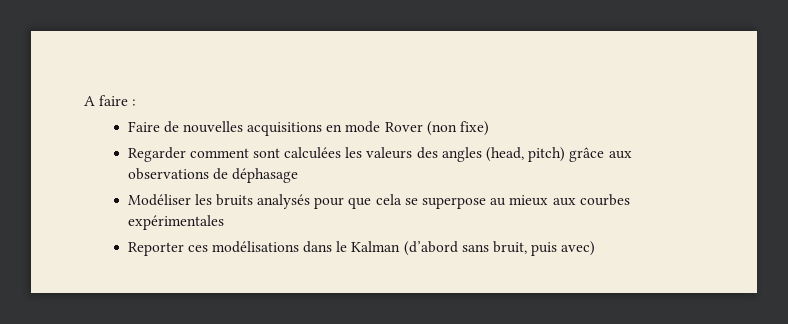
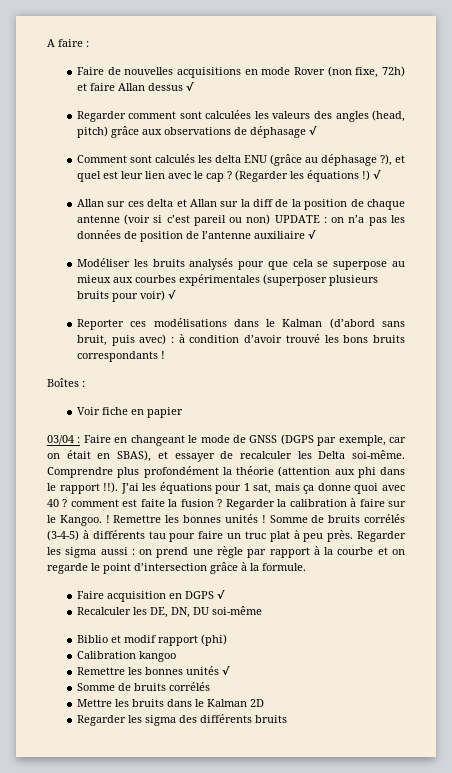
- Faire de nouvelles acquisitions en mode Rover (non fixe)
+ Faire de nouvelles acquisitions en mode Rover (non fixe, 72h) et faire Allan dessus √
- Regarder comment sont calculées les valeurs des angles (head, pitch) grâce aux observations de déphasage
+ Regarder comment sont calculées les valeurs des angles (head, pitch) grâce aux observations de déphasage √
+ Comment sont calculés les delta ENU (grâce au déphasage ?), et quel est leur lien avec le cap ? (Regarder les équations !) √
+ Allan sur ces delta et Allan sur la diff de la position de chaque antenne (voir si c’est pareil ou non) UPDATE : on n’a pas les données de position de l’antenne auxiliaire √
- Modéliser les bruits analysés pour que cela se superpose au mieux aux courbes expérimentales
+ Modéliser les bruits analysés pour que cela se superpose au mieux aux courbes expérimentales (superposer plusieurs bruits pour voir) √
- Reporter ces modélisations dans le Kalman (d’abord sans bruit, puis avec)
+ Reporter ces modélisations dans le Kalman (d’abord sans bruit, puis avec) : à condition d’avoir trouvé les bons bruits correspondants !
+ Boîtes :
+ Voir fiche en papier
+ 03/04 : Faire en changeant le mode de GNSS (DGPS par exemple, car on était en SBAS), et essayer de recalculer les Delta soi-même. Comprendre plus profondément la théorie (attention aux phi dans le rapport !!). J’ai les équations pour 1 sat, mais ça donne quoi avec 40 ? comment est faite la fusion ? Regarder la calibration à faire sur le Kangoo. ! Remettre les bonnes unités ! Somme de bruits corrélés (3-4-5) à différents tau pour faire un truc plat à peu près. Regarder les sigma aussi : on prend une règle par rapport à la courbe et on regarde le point d’intersection grâce à la formule.
+ Faire acquisition en DGPS √
+ Recalculer les DE, DN, DU soi-même
+ Biblio et modif rapport (phi)
+ Calibration kangoo
+ Remettre les bonnes unités √
+ Somme de bruits corrélés
+ Mettre les bruits dans le Kalman 2D
+ Regarder les sigma des différents bruits

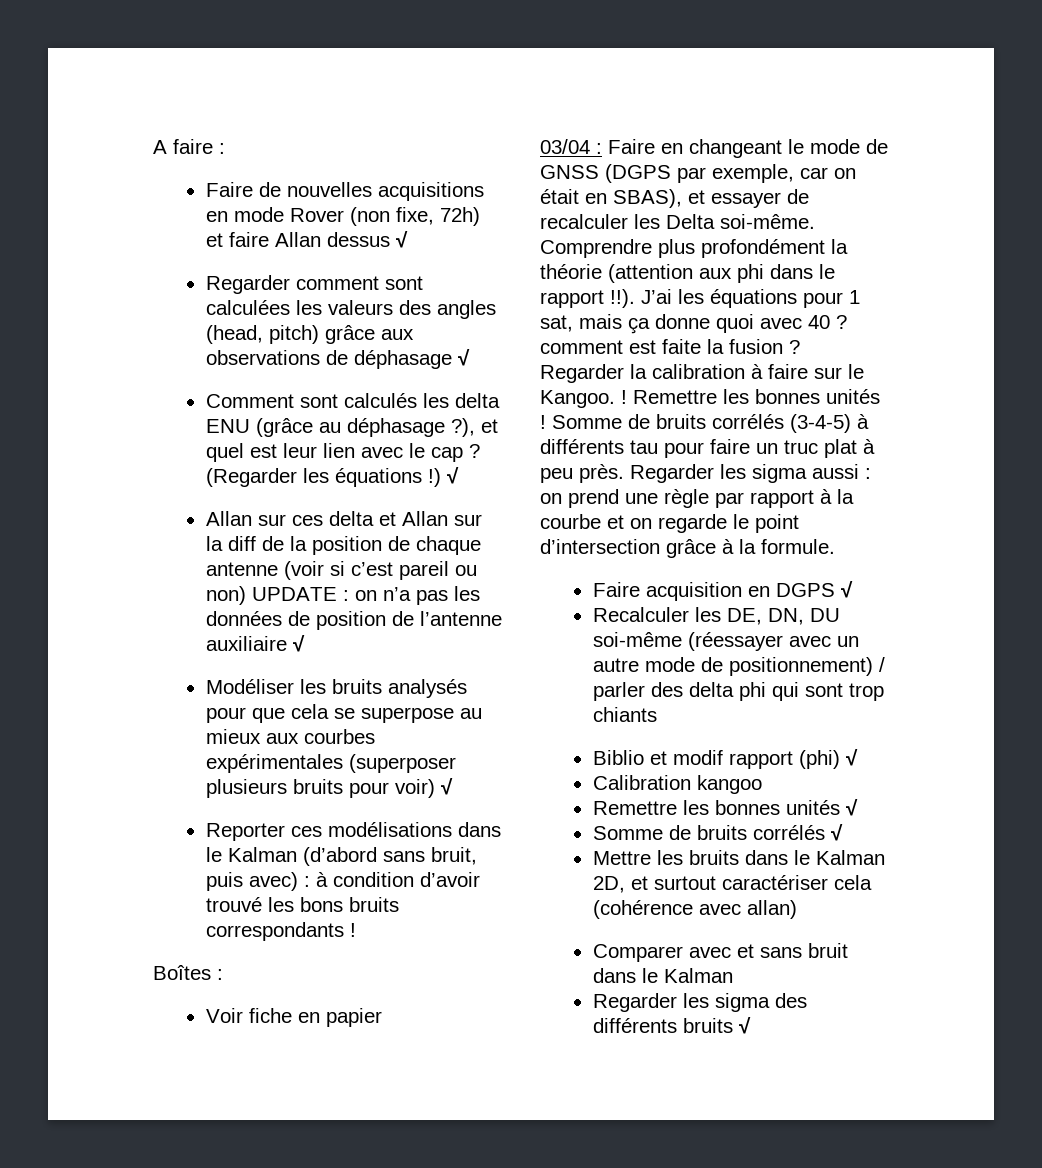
- Recalculer les DE, DN, DU soi-même
+ Recalculer les DE, DN, DU soi-même (réessayer avec un autre mode de positionnement) / parler des delta phi qui sont trop chiants
- Biblio et modif rapport (phi)
+ Biblio et modif rapport (phi) √
  Remettre les bonnes unités √
- Somme de bruits corrélés
+ Somme de bruits corrélés √
- Mettre les bruits dans le Kalman 2D
+ Mettre les bruits dans le Kalman 2D, et surtout caractériser cela (cohérence avec allan)
+ Comparer avec et sans bruit dans le Kalman
- Regarder les sigma des différents bruits
+ Regarder les sigma des différents bruits √

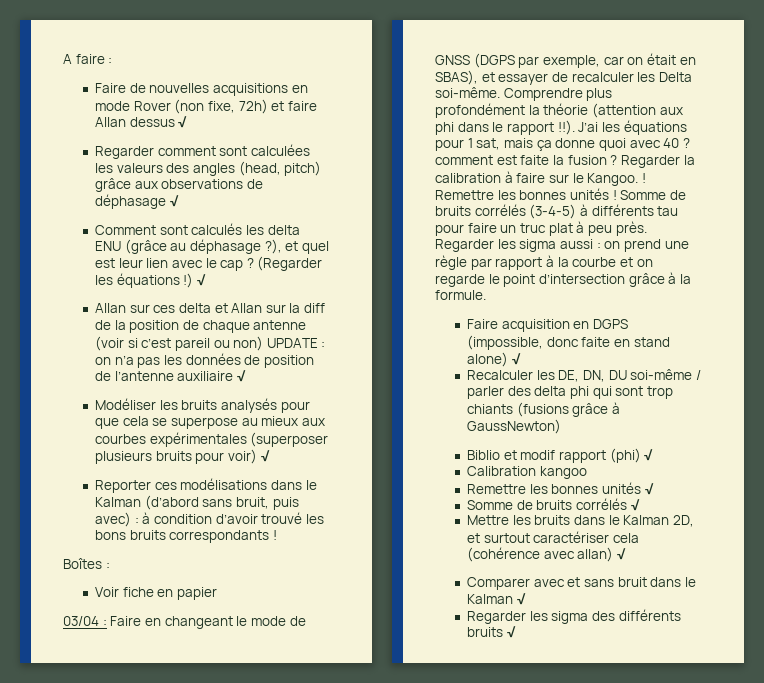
- Faire acquisition en DGPS √
+ Faire acquisition en DGPS (impossible, donc faite en stand alone) √
- Recalculer les DE, DN, DU soi-même (réessayer avec un autre mode de positionnement) / parler des delta phi qui sont trop chiants
+ Recalculer les DE, DN, DU soi-même / parler des delta phi qui sont trop chiants (fusions grâce à GaussNewton)
- Mettre les bruits dans le Kalman 2D, et surtout caractériser cela (cohérence avec allan)
+ Mettre les bruits dans le Kalman 2D, et surtout caractériser cela (cohérence avec allan) √
- Comparer avec et sans bruit dans le Kalman
+ Comparer avec et sans bruit dans le Kalman √

